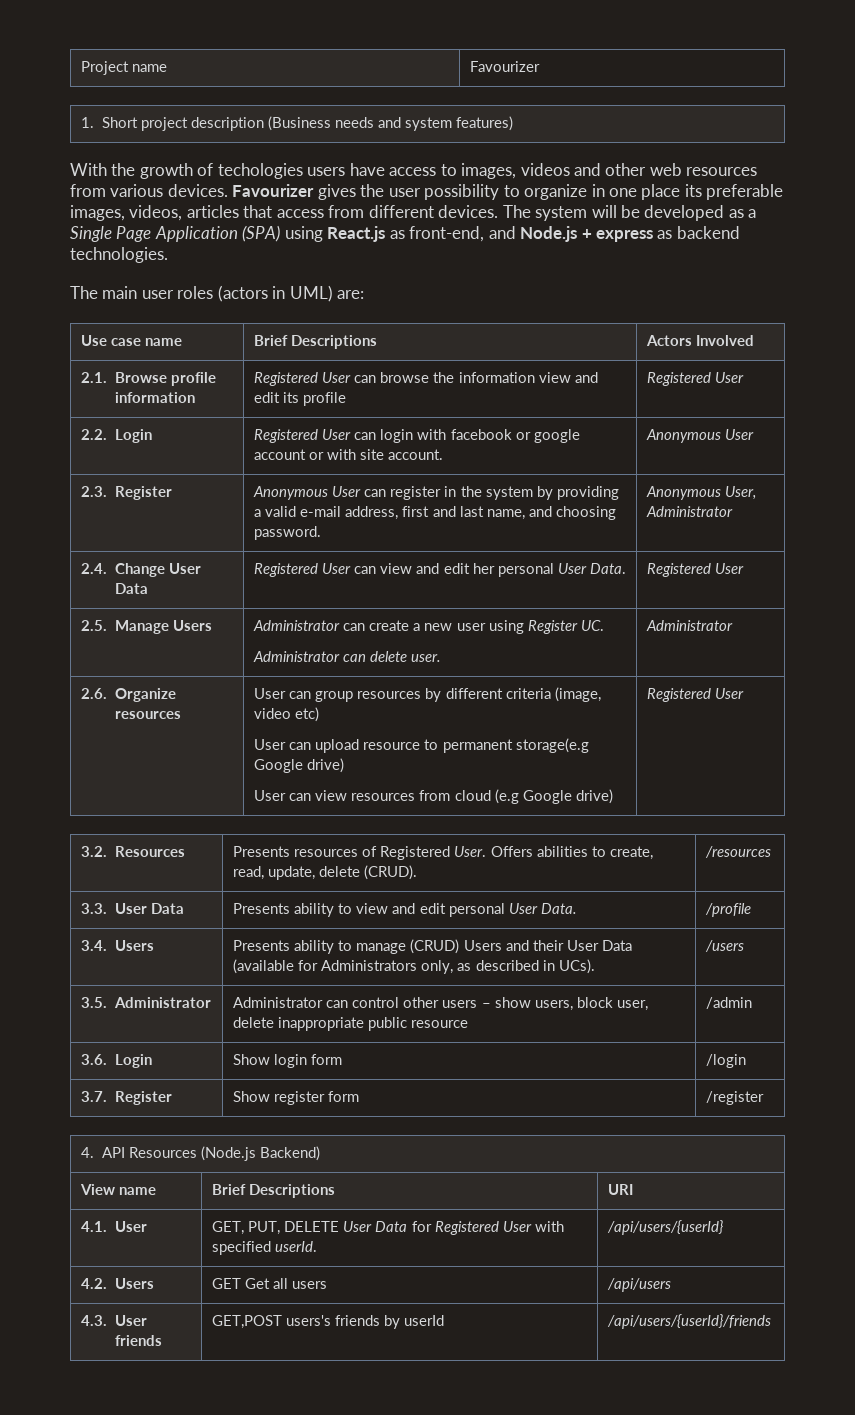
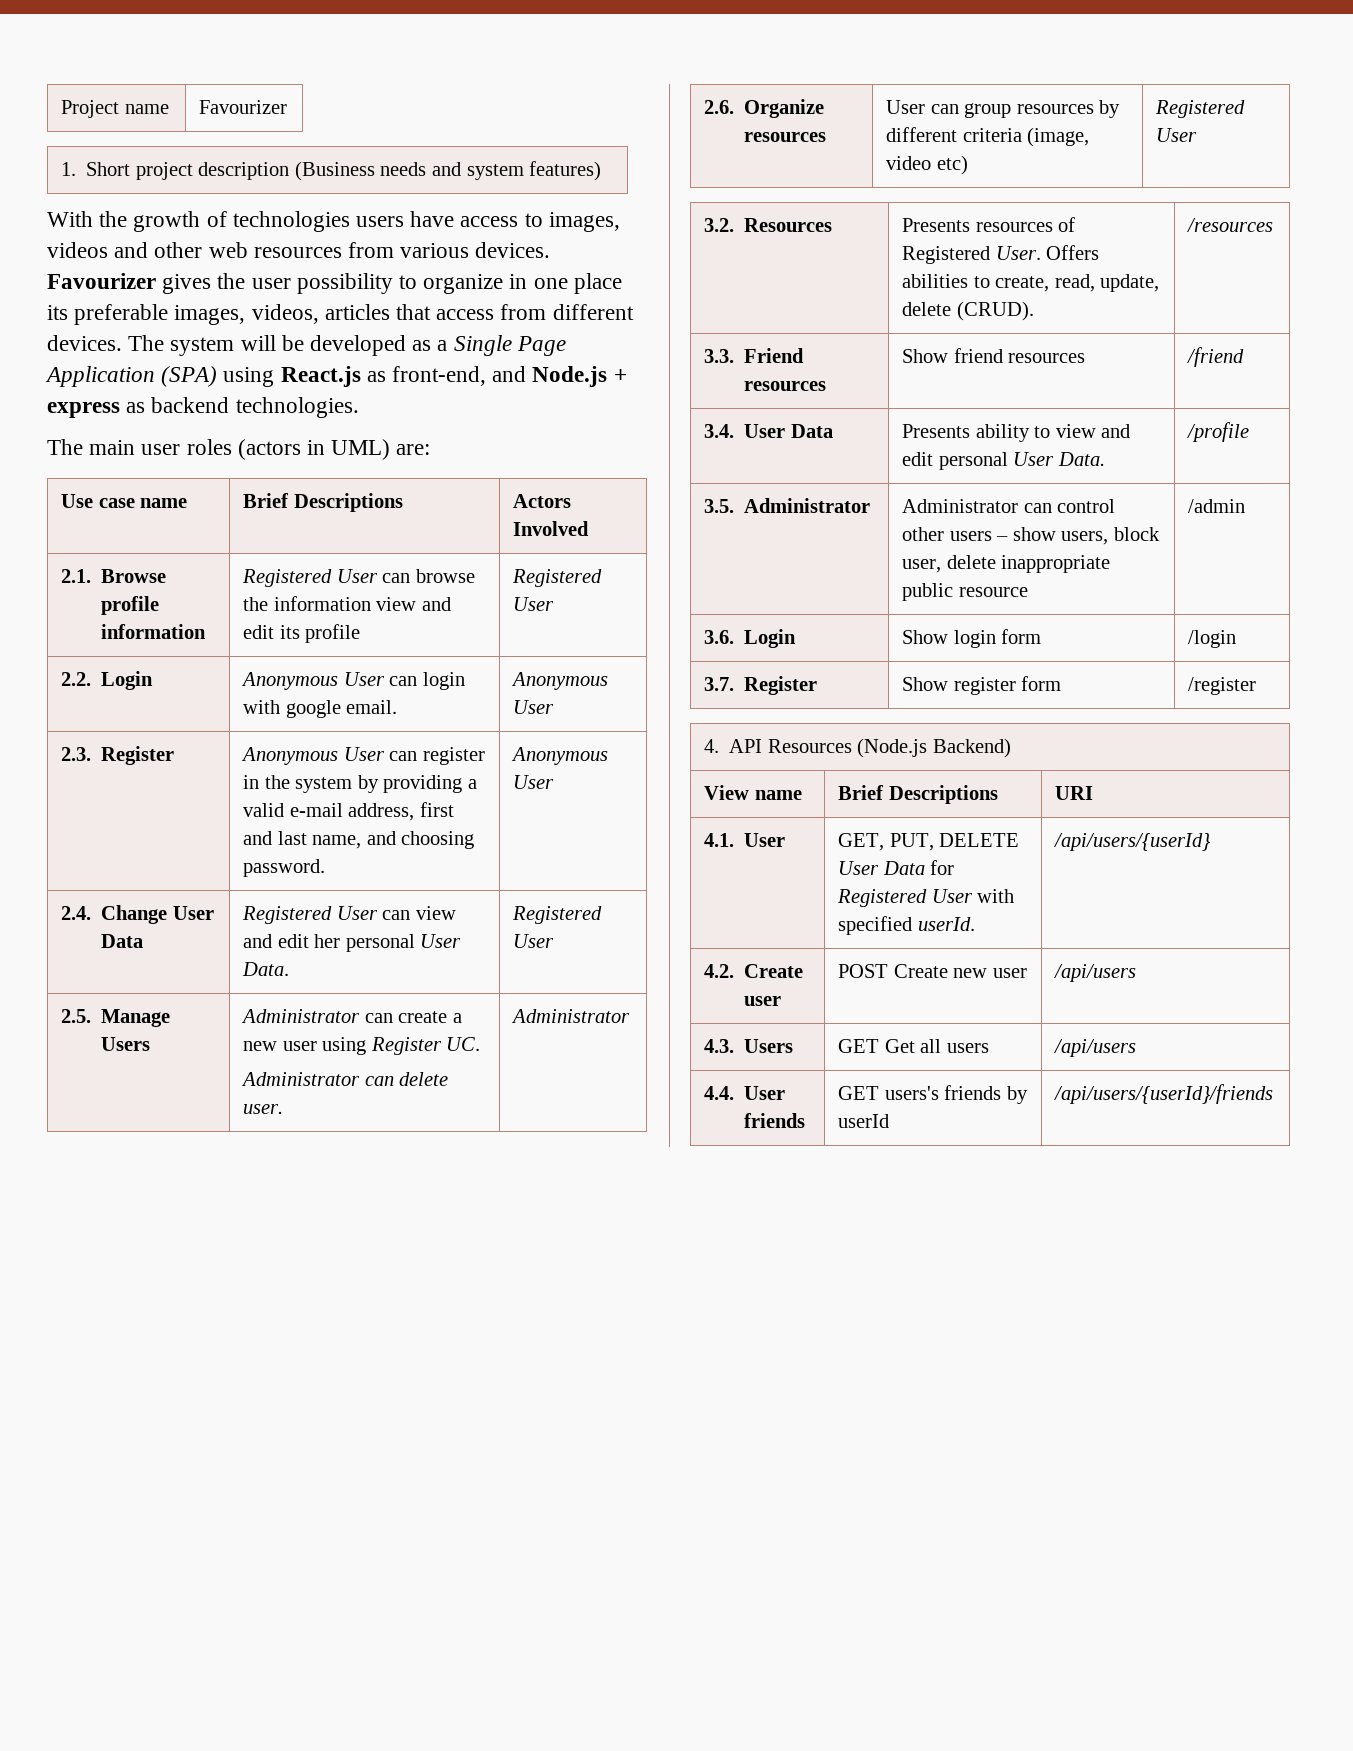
- With the growth of techologies users have access to images, videos and other web resources from various devices.
+ With the growth of technologies users have access to images, videos and other web resources from various devices.
- 2.2. Login | Registered User can login with facebook or google account or with site account. | Anonymous User
+ 2.2. Login | Anonymous User can login with google email. | Anonymous User
- 2.3. Register | Anonymous User can register in the system by providing a valid e-mail address, first and last name, and choosing password. | Anonymous User, Administrator
+ 2.3. Register | Anonymous User can register in the system by providing a valid e-mail address, first and last name, and choosing password. | Anonymous User
- 2.6. Organize resources | User can group resources by different criteria (image, video etc)
- User can upload resource to permanent storage(e.g Google drive)
- User can view resources from cloud (e.g Google drive) | Registered User
+ 2.6. Organize resources | User can group resources by different criteria (image, video etc) | Registered User
- 3.3. User Data | Presents ability to view and edit personal User Data. | /profile
+ 3.3. Friend resources | Show friend resources | /friend
+ 3.4. User Data | Presents ability to view and edit personal User Data. | /profile
- 3.4. Users | Presents ability to manage (CRUD) Users and their User Data (available for Administrators only, as described in UCs). | /users
- 4.2. Users | GET Get all users | /api/users
+ 4.2. Create user | POST Create new user | /api/users
+ 4.3. Users | GET Get all users | /api/users
- 4.3. User friends | GET,POST users's friends by userId | /api/users/{userId}/friends
+ 4.4. User friends | GET users's friends by userId | /api/users/{userId}/friends

